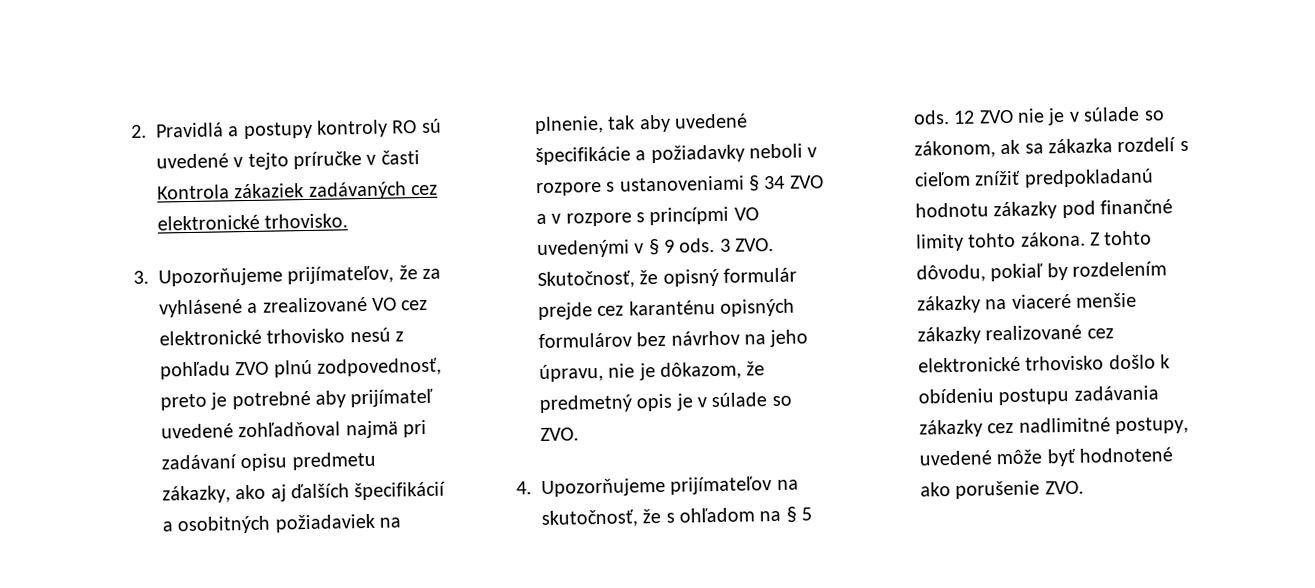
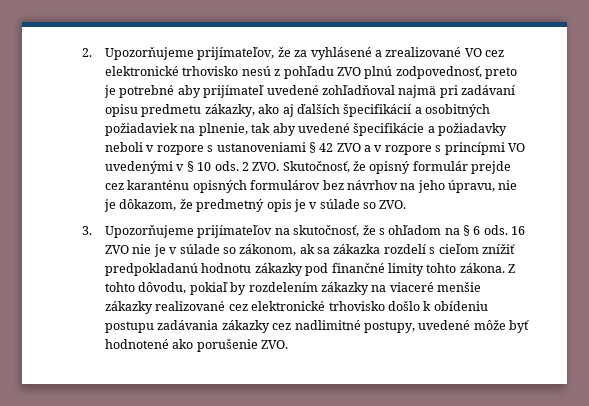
- 2. Pravidlá a postupy kontroly RO sú uvedené v tejto príručke v časti Kontrola zákaziek zadávaných cez elektronické trhovisko.
- 3. Upozorňujeme prijímateľov, že za vyhlásené a zrealizované VO cez elektronické trhovisko nesú z pohľadu ZVO plnú zodpovednosť, preto je potrebné aby prijímateľ uvedené zohľadňoval najmä pri zadávaní opisu predmetu zákazky, ako aj ďalších špecifikácií a osobitných požiadaviek na plnenie, tak aby uvedené špecifikácie a požiadavky neboli v rozpore s ustanoveniami § 34 ZVO a v rozpore s princípmi VO uvedenými v § 9 ods. 3 ZVO. Skutočnosť, že opisný formulár prejde cez karanténu opisných formulárov bez návrhov na jeho úpravu, nie je dôkazom, že predmetný opis je v súlade so ZVO.
+ 2. Upozorňujeme prijímateľov, že za vyhlásené a zrealizované VO cez elektronické trhovisko nesú z pohľadu ZVO plnú zodpovednosť, preto je potrebné aby prijímateľ uvedené zohľadňoval najmä pri zadávaní opisu predmetu zákazky, ako aj ďalších špecifikácií a osobitných požiadaviek na plnenie, tak aby uvedené špecifikácie a požiadavky neboli v rozpore s ustanoveniami § 42 ZVO a v rozpore s princípmi VO uvedenými v § 10 ods. 2 ZVO. Skutočnosť, že opisný formulár prejde cez karanténu opisných formulárov bez návrhov na jeho úpravu, nie je dôkazom, že predmetný opis je v súlade so ZVO.
- 4. Upozorňujeme prijímateľov na skutočnosť, že s ohľadom na § 5 ods. 12 ZVO nie je v súlade so zákonom, ak sa zákazka rozdelí s cieľom znížiť predpokladanú hodnotu zákazky pod finančné limity tohto zákona.
+ 3. Upozorňujeme prijímateľov na skutočnosť, že s ohľadom na § 6 ods. 16 ZVO nie je v súlade so zákonom, ak sa zákazka rozdelí s cieľom znížiť predpokladanú hodnotu zákazky pod finančné limity tohto zákona.

